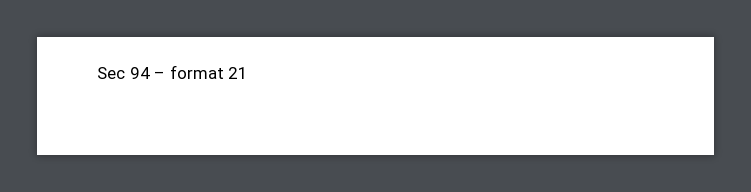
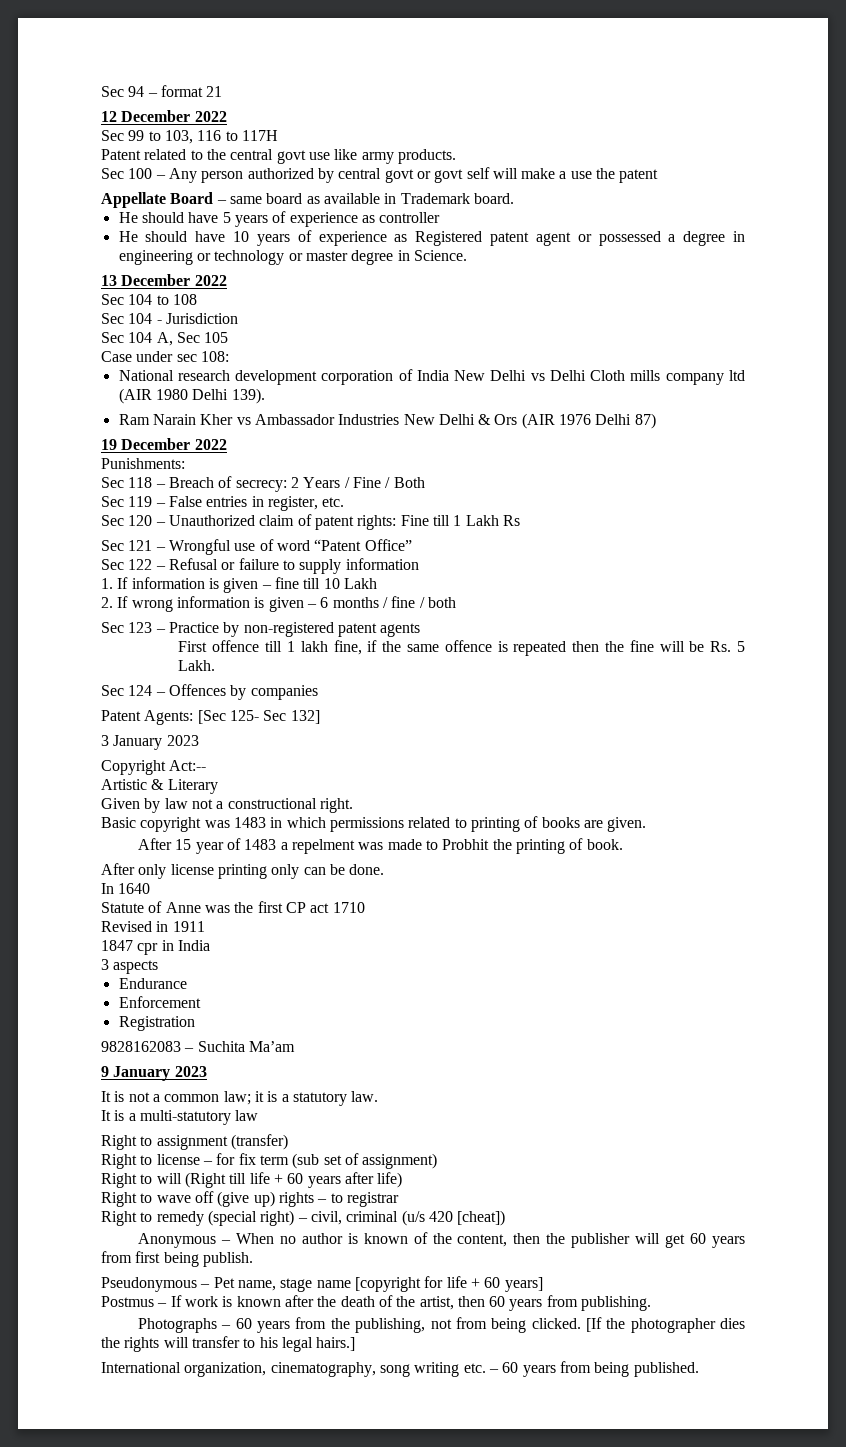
+ 12 December 2022
+ Sec 99 to 103, 116 to 117H
+ Patent related to the central govt use like army products.
+ Sec 100 – Any person authorized by central govt or govt self will make a use the patent
+ Appellate Board – same board as available in Trademark board.
+ He should have 5 years of experience as controller
+ He should have 10 years of experience as Registered patent agent or possessed a degree in engineering or technology or master degree in Science.
+ 13 December 2022
+ Sec 104 to 108
+ Sec 104 - Jurisdiction
+ Sec 104 A, Sec 105
+ Case under sec 108:
+ National research development corporation of India New Delhi vs Delhi Cloth mills company ltd (AIR 1980 Delhi 139).
+ Ram Narain Kher vs Ambassador Industries New Delhi & Ors (AIR 1976 Delhi 87)
+ 19 December 2022
+ Punishments:
+ Sec 118 – Breach of secrecy: 2 Years / Fine / Both
+ Sec 119 – False entries in register, etc.
+ Sec 120 – Unauthorized claim of patent rights: Fine till 1 Lakh Rs
+ Sec 121 – Wrongful use of word “Patent Office”
+ Sec 122 – Refusal or failure to supply information
+ 1. If information is given – fine till 10 Lakh
+ 2. If wrong information is given – 6 months / fine / both
+ Sec 123 – Practice by non-registered patent agents
+ First offence till 1 lakh fine, if the same offence is repeated then the fine will be Rs. 5 Lakh.
+ Sec 124 – Offences by companies
+ Patent Agents: [Sec 125- Sec 132]
+ 3 January 2023
+ Copyright Act:--
+ Artistic & Literary
+ Given by law not a constructional right.
+ Basic copyright was 1483 in which permissions related to printing of books are given.
+ After 15 year of 1483 a repelment was made to Probhit the printing of book.
+ After only license printing only can be done.
+ In 1640
+ Statute of Anne was the first CP act 1710
+ Revised in 1911
+ 1847 cpr in India
+ 3 aspects
+ Endurance
+ Enforcement
+ Registration
+ 9828162083 – Suchita Ma’am
+ 9 January 2023
+ It is not a common law; it is a statutory law.
+ It is a multi-statutory law
+ Right to assignment (transfer)
+ Right to license – for fix term (sub set of assignment)
+ Right to will (Right till life + 60 years after life)
+ Right to wave off (give up) rights – to registrar
+ Right to remedy (special right) – civil, criminal (u/s 420 [cheat])
+ Anonymous – When no author is known of the content, then the publisher will get 60 years from first being publish.
+ Pseudonymous – Pet name, stage name [copyright for life + 60 years]
+ Postmus – If work is known after the death of the artist, then 60 years from publishing.
+ Photographs – 60 years from the publishing, not from being clicked. [If the photographer dies the rights will transfer to his legal hairs.]
+ International organization, cinematography, song writing etc. – 60 years from being published.

